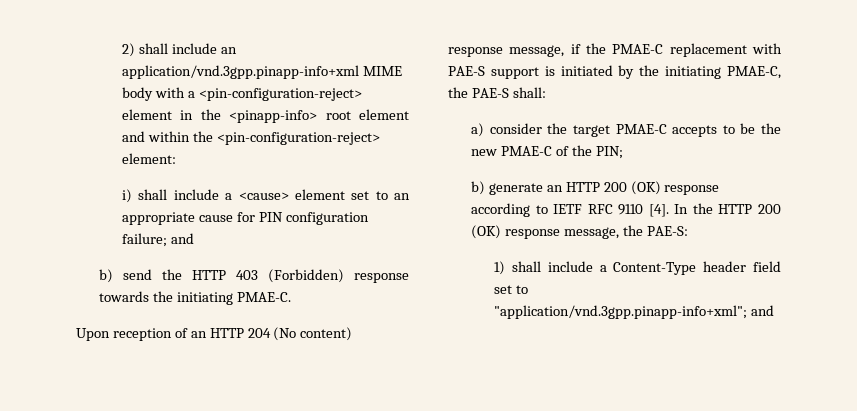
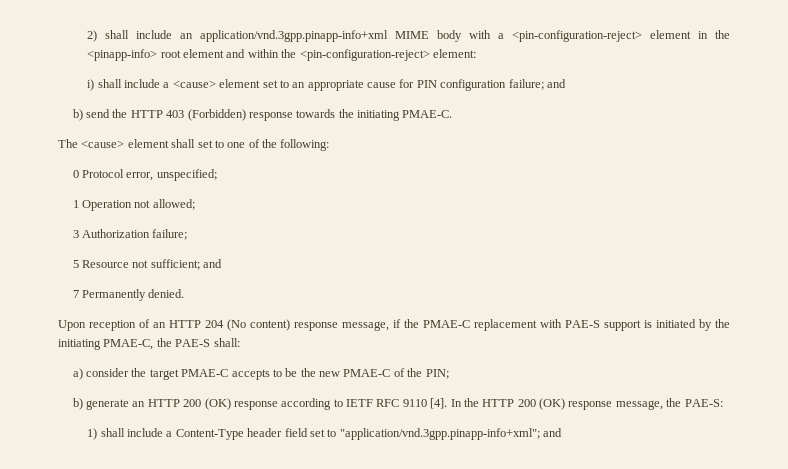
+ The <cause> element shall set to one of the following:
+ 0 Protocol error, unspecified;
+ 1 Operation not allowed;
+ 3 Authorization failure;
+ 5 Resource not sufficient; and
+ 7 Permanently denied.

